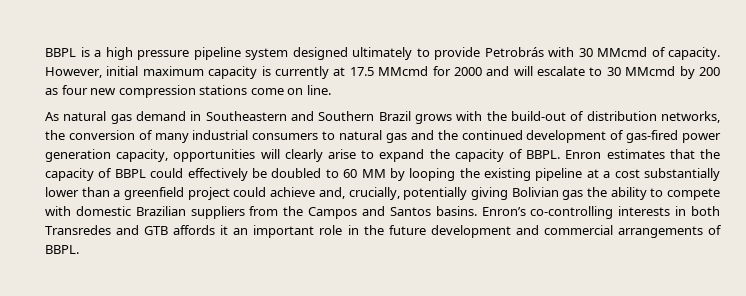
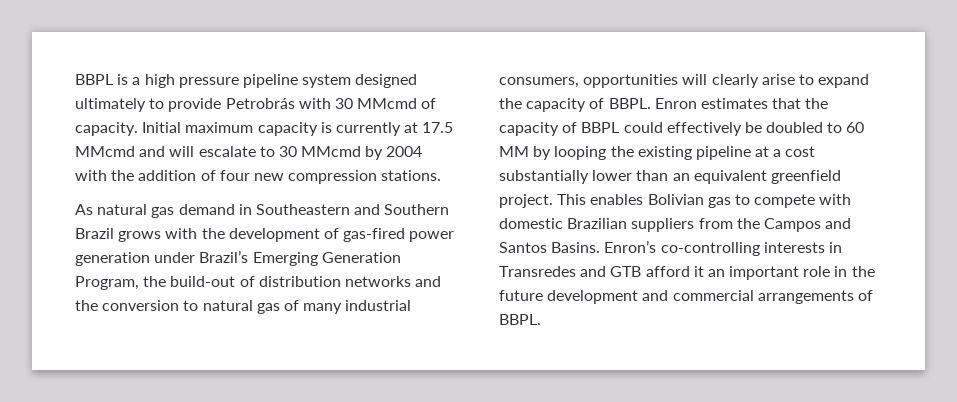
- However, initial maximum capacity is currently at 17.5 MMcmd for 2000 and will escalate to 30 MMcmd by 200 as four new compression stations come on line.
+ Initial maximum capacity is currently at 17.5 MMcmd and will escalate to 30 MMcmd by 2004 with the addition of four new compression stations.
- As natural gas demand in Southeastern and Southern Brazil grows with the build-out of distribution networks, the conversion of many industrial consumers to natural gas and the continued development of gas-fired power generation capacity, opportunities will clearly arise to expand the capacity of BBPL.
+ As natural gas demand in Southeastern and Southern Brazil grows with the development of gas-fired power generation under Brazil’s Emerging Generation Program, the build-out of distribution networks and the conversion to natural gas of many industrial consumers, opportunities will clearly arise to expand the capacity of BBPL.
- Enron estimates that the capacity of BBPL could effectively be doubled to 60 MM by looping the existing pipeline at a cost substantially lower than a greenfield project could achieve and, crucially, potentially giving Bolivian gas the ability to compete with domestic Brazilian suppliers from the Campos and Santos basins.
+ Enron estimates that the capacity of BBPL could effectively be doubled to 60 MM by looping the existing pipeline at a cost substantially lower than an equivalent greenfield project. This enables Bolivian gas to compete with domestic Brazilian suppliers from the Campos and Santos Basins.
- Enron’s co-controlling interests in both Transredes and GTB affords it an important role in the future development and commercial arrangements of BBPL.
+ Enron’s co-controlling interests in Transredes and GTB afford it an important role in the future development and commercial arrangements of BBPL.

